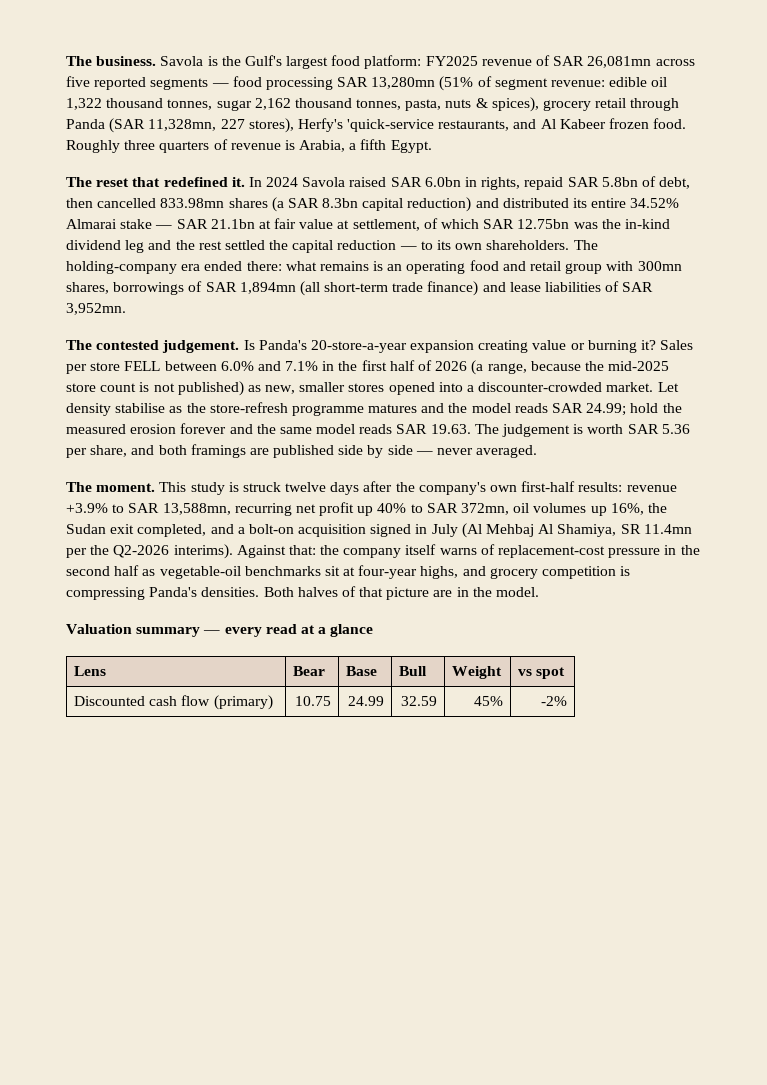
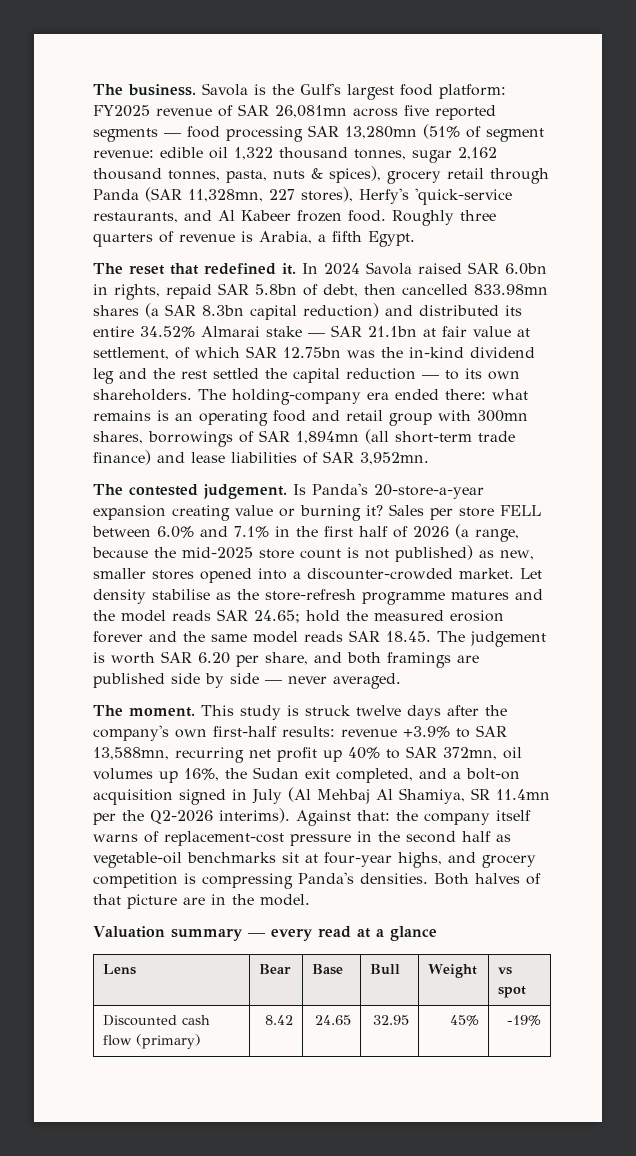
- Let density stabilise as the store-refresh programme matures and the model reads SAR 24.99; hold the measured erosion forever and the same model reads SAR 19.63. The judgement is worth SAR 5.36 per share, and both framings are published side by side — never averaged.
+ Let density stabilise as the store-refresh programme matures and the model reads SAR 24.65; hold the measured erosion forever and the same model reads SAR 18.45. The judgement is worth SAR 6.20 per share, and both framings are published side by side — never averaged.
- Discounted cash flow (primary) | 10.75 | 24.99 | 32.59 | 45% | -2%
+ Discounted cash flow (primary) | 8.42 | 24.65 | 32.95 | 45% | -19%

